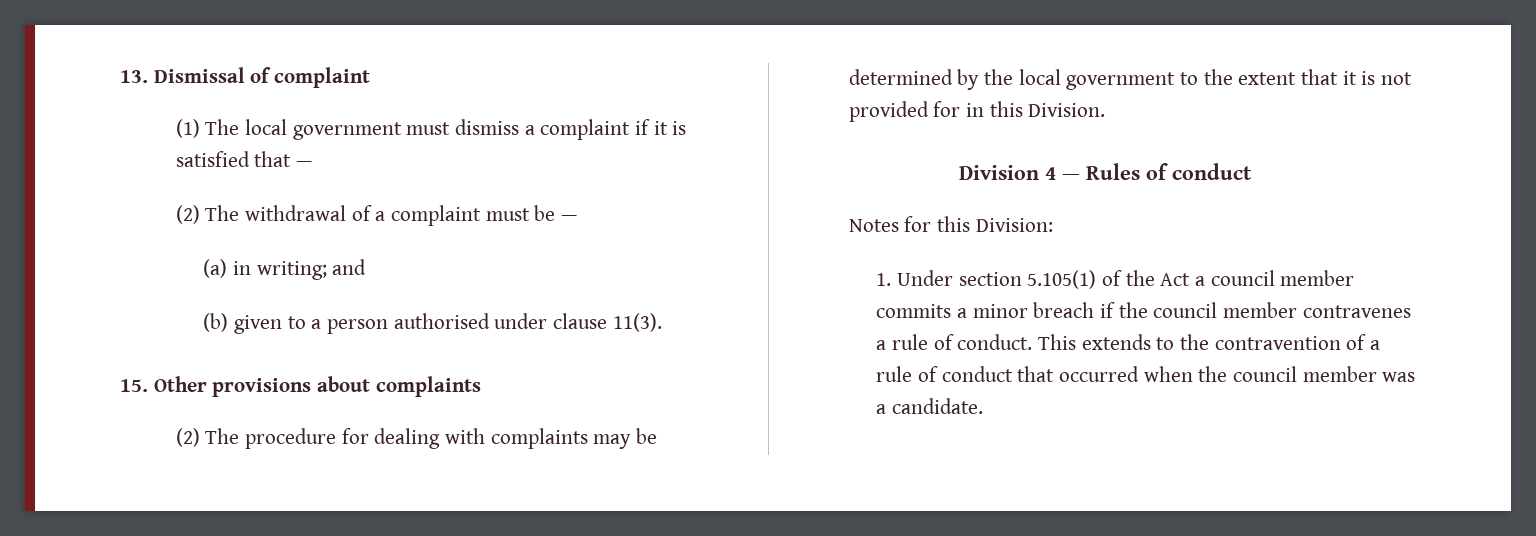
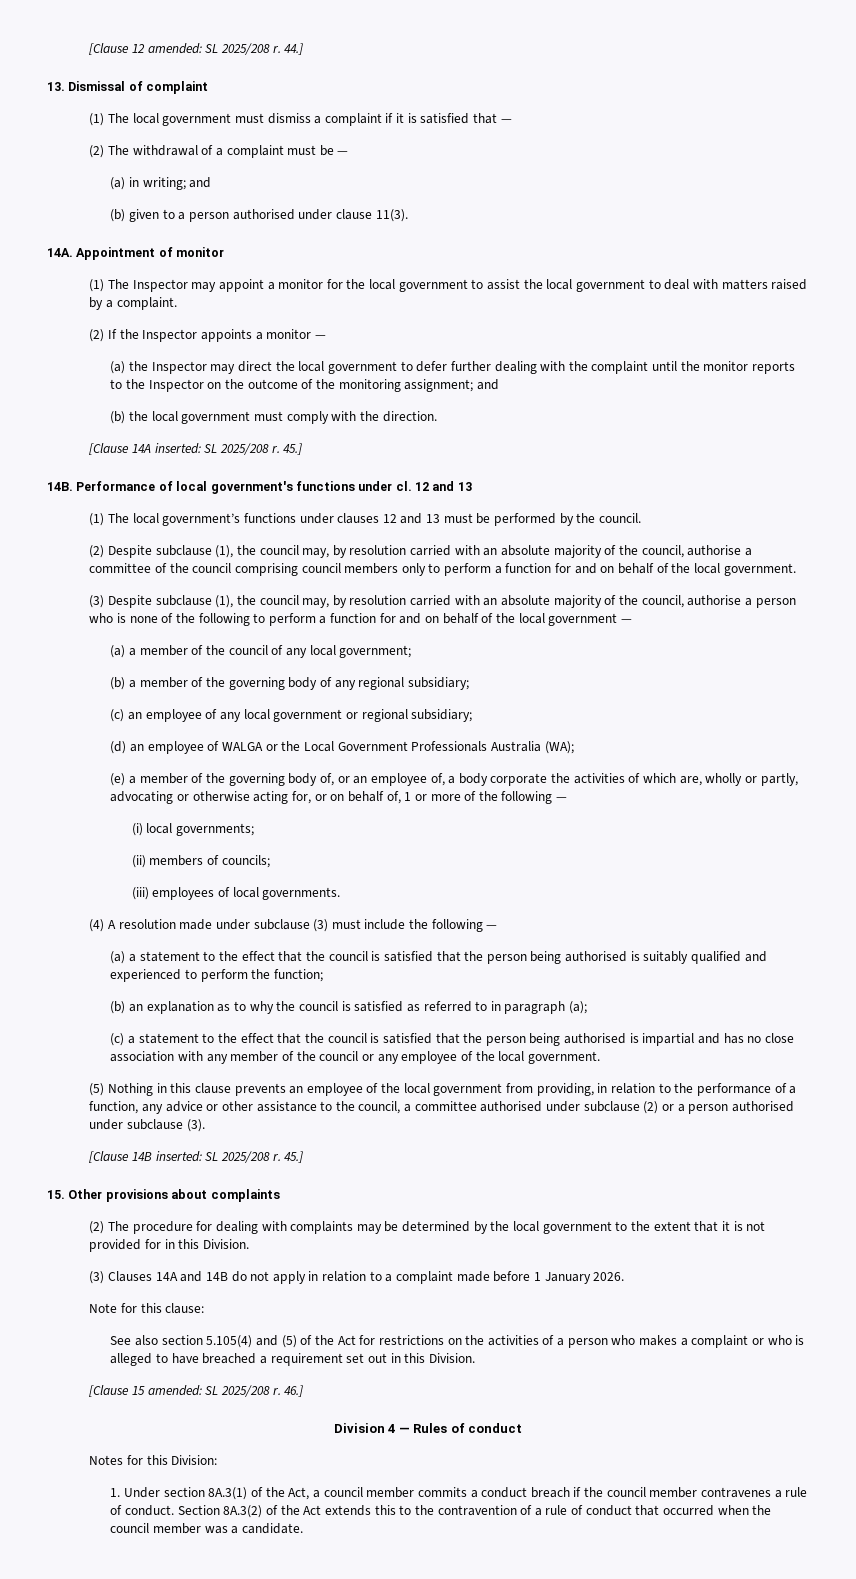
+ [Clause 12 amended: SL 2025/208 r. 44.]
+ 14A. Appointment of monitor
+ (1) The Inspector may appoint a monitor for the local government to assist the local government to deal with matters raised by a complaint.
+ (2) If the Inspector appoints a monitor —
+ (a) the Inspector may direct the local government to defer further dealing with the complaint until the monitor reports to the Inspector on the outcome of the monitoring assignment; and
+ (b) the local government must comply with the direction.
+ [Clause 14A inserted: SL 2025/208 r. 45.]
+ 14B. Performance of local government's functions under cl. 12 and 13
+ (1) The local government’s functions under clauses 12 and 13 must be performed by the council.
+ (2) Despite subclause (1), the council may, by resolution carried with an absolute majority of the council, authorise a committee of the council comprising council members only to perform a function for and on behalf of the local government.
+ (3) Despite subclause (1), the council may, by resolution carried with an absolute majority of the council, authorise a person who is none of the following to perform a function for and on behalf of the local government —
+ (a) a member of the council of any local government;
+ (b) a member of the governing body of any regional subsidiary;
+ (c) an employee of any local government or regional subsidiary;
+ (d) an employee of WALGA or the Local Government Professionals Australia (WA);
+ (e) a member of the governing body of, or an employee of, a body corporate the activities of which are, wholly or partly, advocating or otherwise acting for, or on behalf of, 1 or more of the following —
+ (i) local governments;
+ (ii) members of councils;
+ (iii) employees of local governments.
+ (4) A resolution made under subclause (3) must include the following —
+ (a) a statement to the effect that the council is satisfied that the person being authorised is suitably qualified and experienced to perform the function;
+ (b) an explanation as to why the council is satisfied as referred to in paragraph (a);
+ (c) a statement to the effect that the council is satisfied that the person being authorised is impartial and has no close association with any member of the council or any employee of the local government.
+ (5) Nothing in this clause prevents an employee of the local government from providing, in relation to the performance of a function, any advice or other assistance to the council, a committee authorised under subclause (2) or a person authorised under subclause (3).
+ [Clause 14B inserted: SL 2025/208 r. 45.]
+ (3) Clauses 14A and 14B do not apply in relation to a complaint made before 1 January 2026.
+ Note for this clause:
+ See also section 5.105(4) and (5) of the Act for restrictions on the activities of a person who makes a complaint or who is alleged to have breached a requirement set out in this Division.
+ [Clause 15 amended: SL 2025/208 r. 46.]
- 1. Under section 5.105(1) of the Act a council member commits a minor breach if the council member contravenes a rule of conduct.
+ 1. Under section 8A.3(1) of the Act, a council member commits a conduct breach if the council member contravenes a rule of conduct.
- This extends to the contravention of a rule of conduct that occurred when the council member was a candidate.
+ Section 8A.3(2) of the Act extends this to the contravention of a rule of conduct that occurred when the council member was a candidate.

